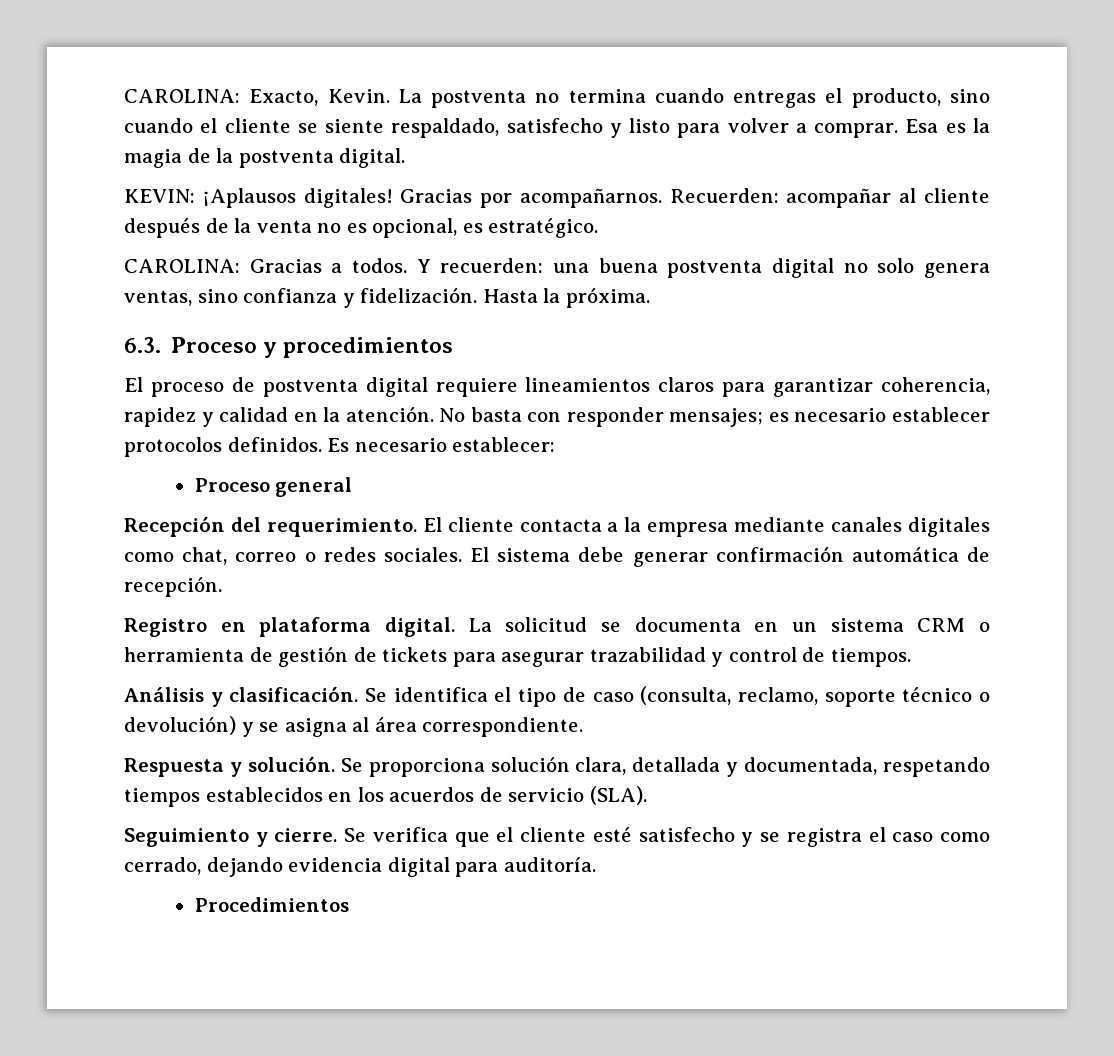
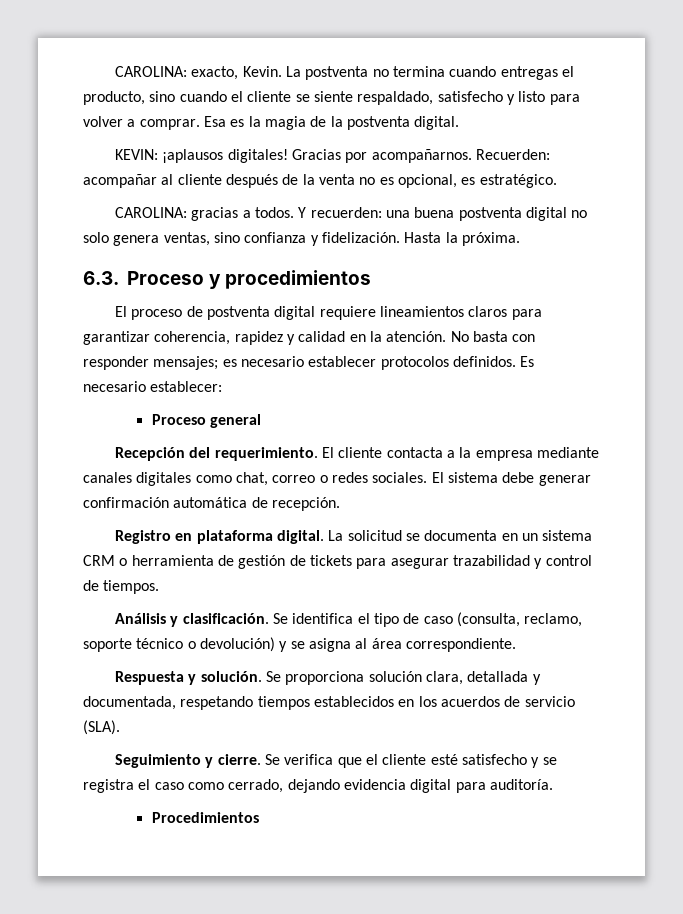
- CAROLINA: Exacto, Kevin.
+ CAROLINA: exacto, Kevin.
- KEVIN: ¡Aplausos digitales!
+ KEVIN: ¡aplausos digitales!
- CAROLINA: Gracias a todos.
+ CAROLINA: gracias a todos.

